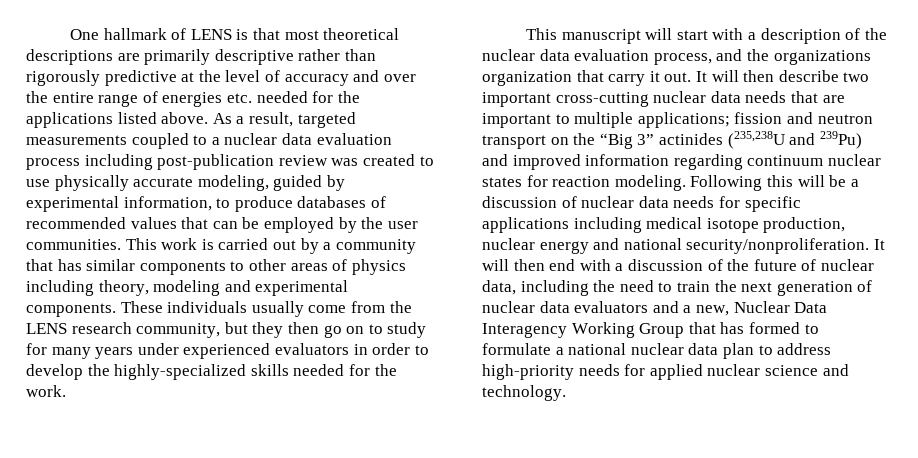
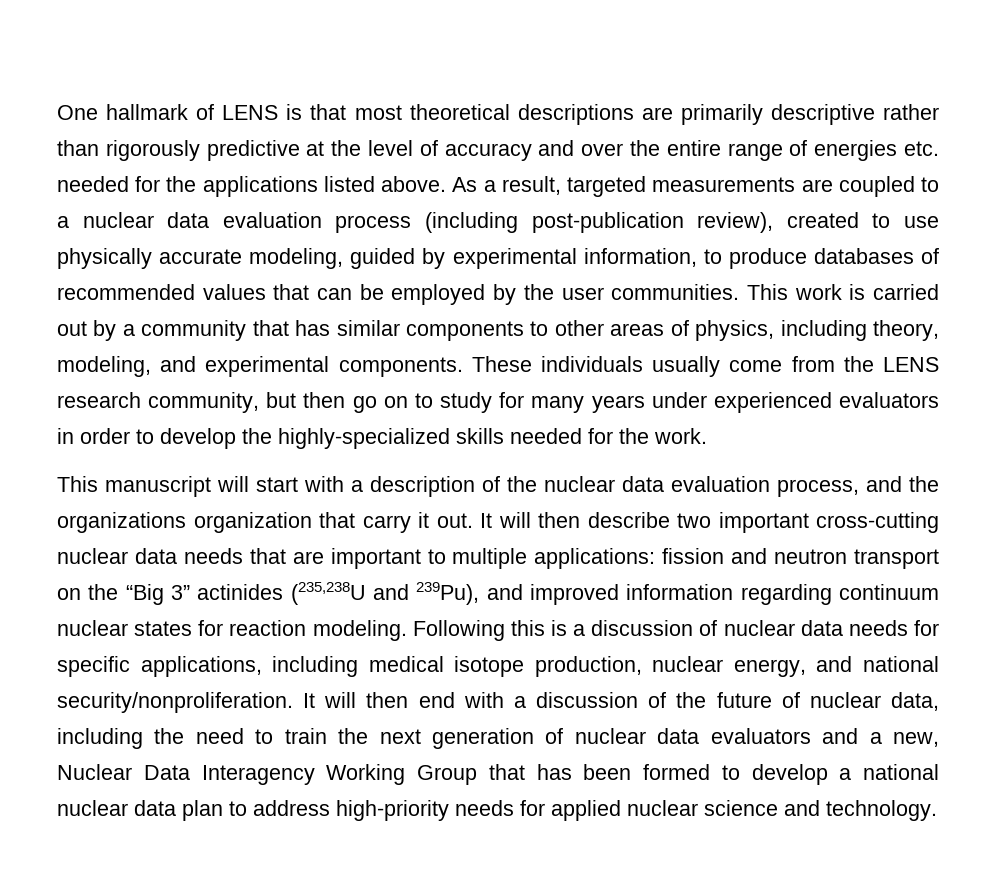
- As a result, targeted measurements coupled to a nuclear data evaluation process including post-publication review was created to use physically accurate modeling, guided by experimental information, to produce databases of recommended values that can be employed by the user communities.
+ As a result, targeted measurements are coupled to a nuclear data evaluation process (including post-publication review), created to use physically accurate modeling, guided by experimental information, to produce databases of recommended values that can be employed by the user communities.
- This work is carried out by a community that has similar components to other areas of physics including theory, modeling and experimental components.
+ This work is carried out by a community that has similar components to other areas of physics, including theory, modeling, and experimental components.
- These individuals usually come from the LENS research community, but they then go on to study for many years under experienced evaluators in order to develop the highly-specialized skills needed for the work.
+ These individuals usually come from the LENS research community, but then go on to study for many years under experienced evaluators in order to develop the highly-specialized skills needed for the work.
- It will then describe two important cross-cutting nuclear data needs that are important to multiple applications; fission and neutron transport on the “Big 3” actinides (235,238U and 239Pu) and improved information regarding continuum nuclear states for reaction modeling.
+ It will then describe two important cross-cutting nuclear data needs that are important to multiple applications: fission and neutron transport on the “Big 3” actinides (235,238U and 239Pu), and improved information regarding continuum nuclear states for reaction modeling.
- Following this will be a discussion of nuclear data needs for specific applications including medical isotope production, nuclear energy and national security/nonproliferation.
+ Following this is a discussion of nuclear data needs for specific applications, including medical isotope production, nuclear energy, and national security/nonproliferation.
- It will then end with a discussion of the future of nuclear data, including the need to train the next generation of nuclear data evaluators and a new, Nuclear Data Interagency Working Group that has formed to formulate a national nuclear data plan to address high-priority needs for applied nuclear science and technology.
+ It will then end with a discussion of the future of nuclear data, including the need to train the next generation of nuclear data evaluators and a new, Nuclear Data Interagency Working Group that has been formed to develop a national nuclear data plan to address high-priority needs for applied nuclear science and technology.

